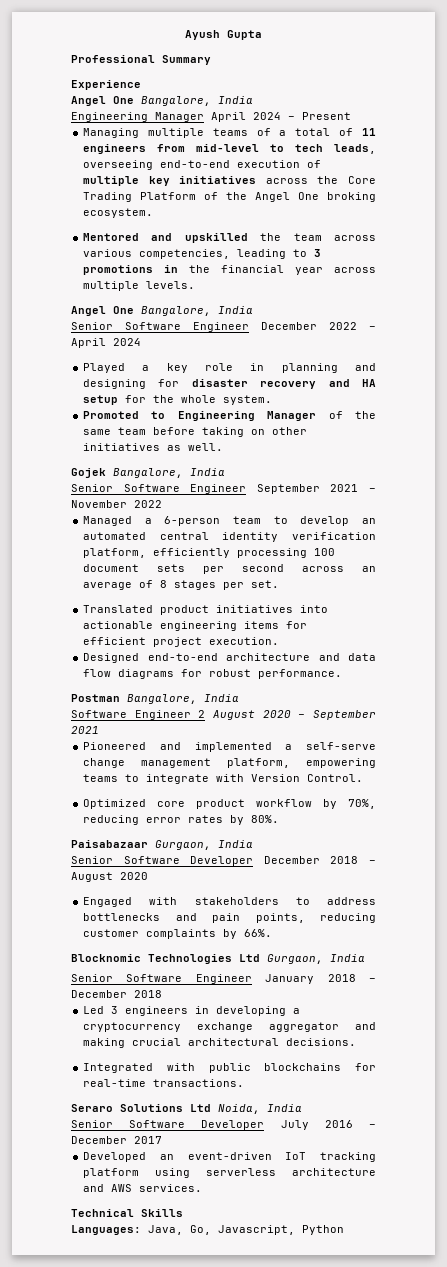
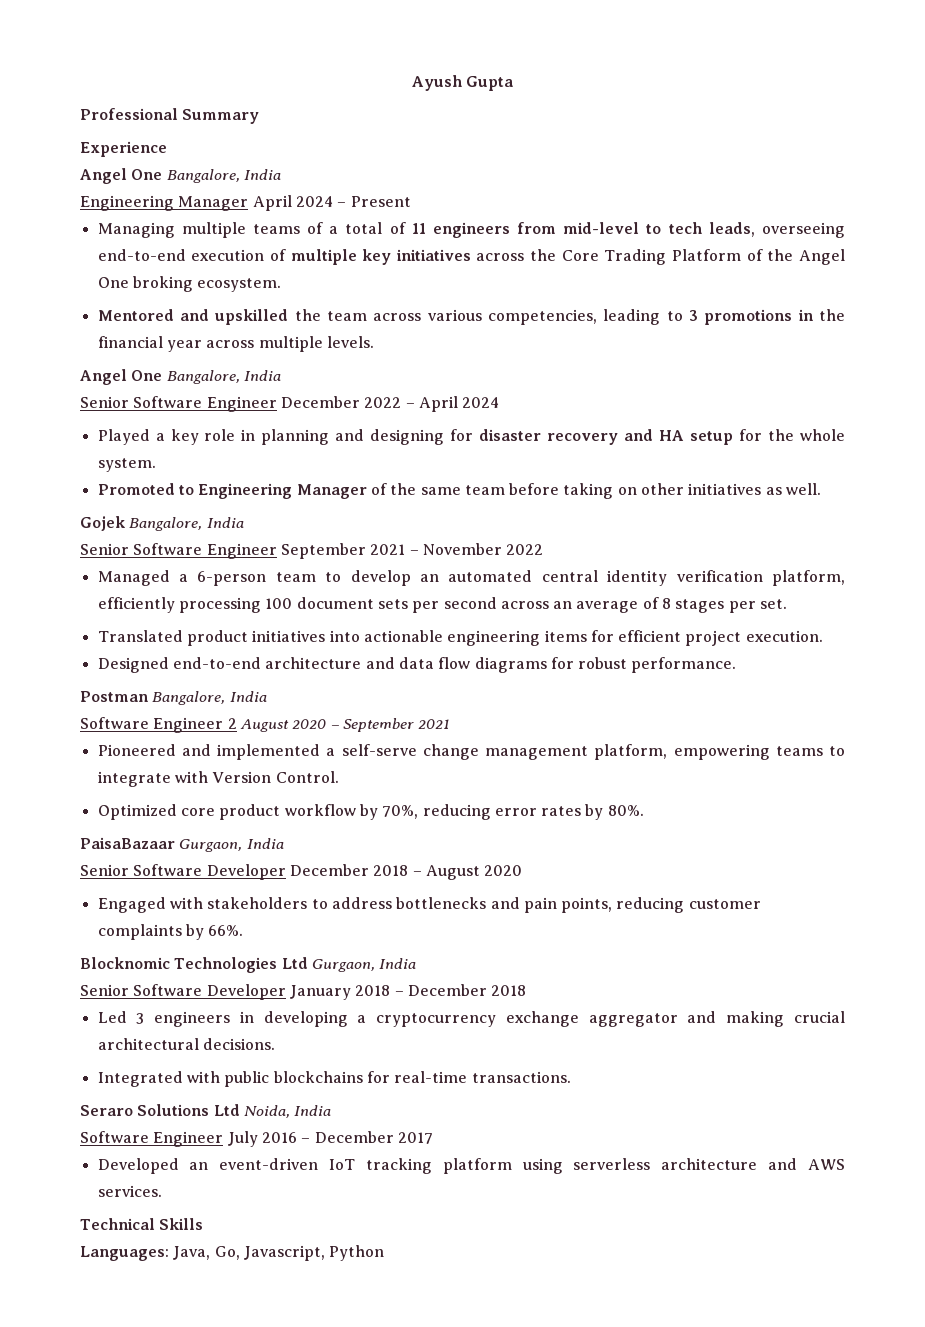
- Paisabazaar Gurgaon, India
+ PaisaBazaar Gurgaon, India
- Senior Software Engineer January 2018 – December 2018
+ Senior Software Developer January 2018 – December 2018
- Senior Software Developer July 2016 – December 2017
+ Software Engineer July 2016 – December 2017

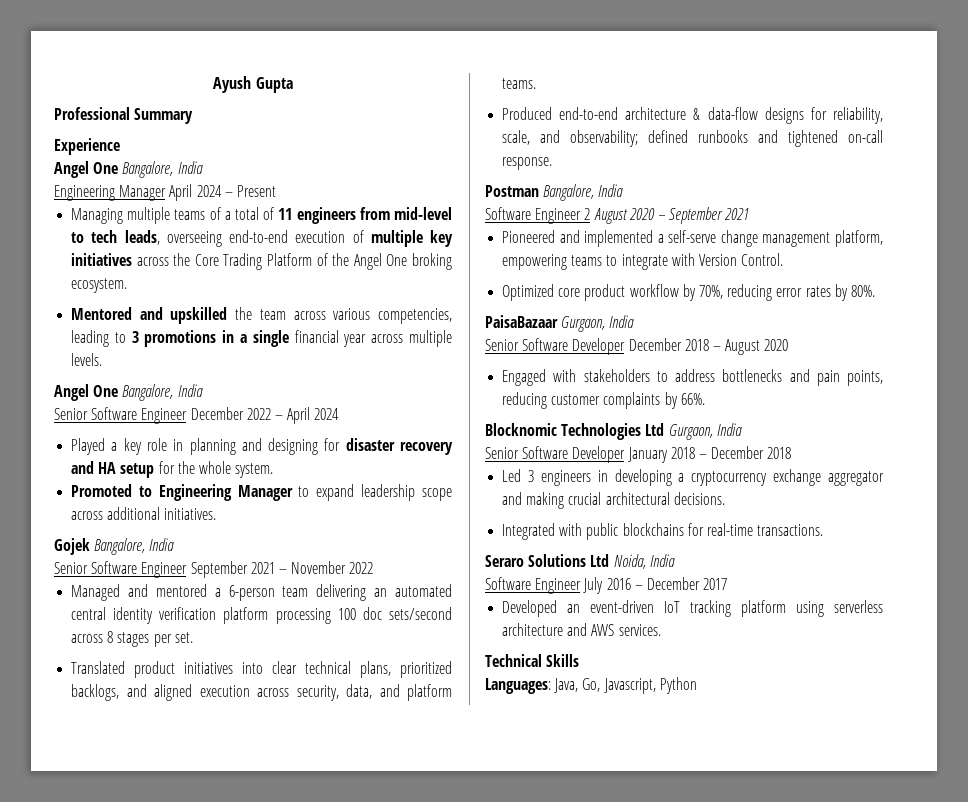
- Mentored and upskilled the team across various competencies, leading to 3 promotions in the financial year across multiple levels.
+ Mentored and upskilled the team across various competencies, leading to 3 promotions in a single financial year across multiple levels.
- Promoted to Engineering Manager of the same team before taking on other initiatives as well.
+ Promoted to Engineering Manager to expand leadership scope across additional initiatives.
- Managed a 6-person team to develop an automated central identity verification platform, efficiently processing 100 document sets per second across an average of 8 stages per set.
+ Managed and mentored a 6-person team delivering an automated central identity verification platform processing 100 doc sets/second across 8 stages per set.
- Translated product initiatives into actionable engineering items for efficient project execution.
- Designed end-to-end architecture and data flow diagrams for robust performance.
+ Translated product initiatives into clear technical plans, prioritized backlogs, and aligned execution across security, data, and platform teams.
+ Produced end-to-end architecture & data-flow designs for reliability, scale, and observability; defined runbooks and tightened on-call response.

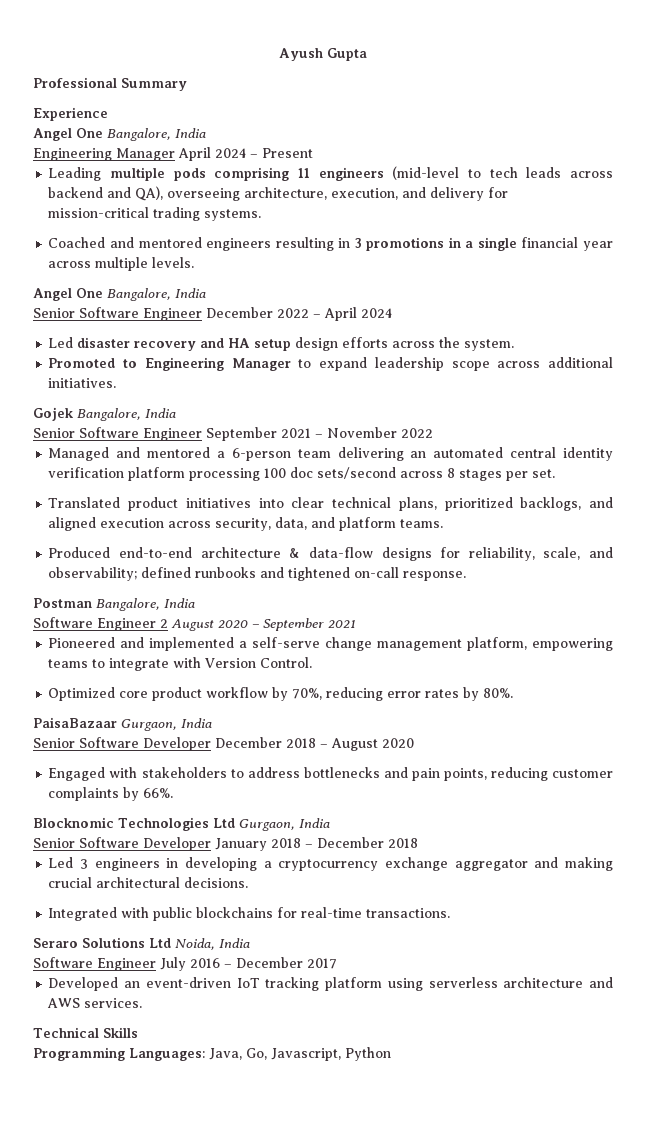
- Managing multiple teams of a total of 11 engineers from mid-level to tech leads, overseeing end-to-end execution of multiple key initiatives across the Core Trading Platform of the Angel One broking ecosystem.
- Mentored and upskilled the team across various competencies, leading to 3 promotions in a single financial year across multiple levels.
+ Leading multiple pods comprising 11 engineers (mid-level to tech leads across backend and QA), overseeing architecture, execution, and delivery for mission-critical trading systems.
+ Coached and mentored engineers resulting in 3 promotions in a single financial year across multiple levels.
- Played a key role in planning and designing for disaster recovery and HA setup for the whole system.
+ Led disaster recovery and HA setup design efforts across the system.
- Languages: Java, Go, Javascript, Python
+ Programming Languages: Java, Go, Javascript, Python

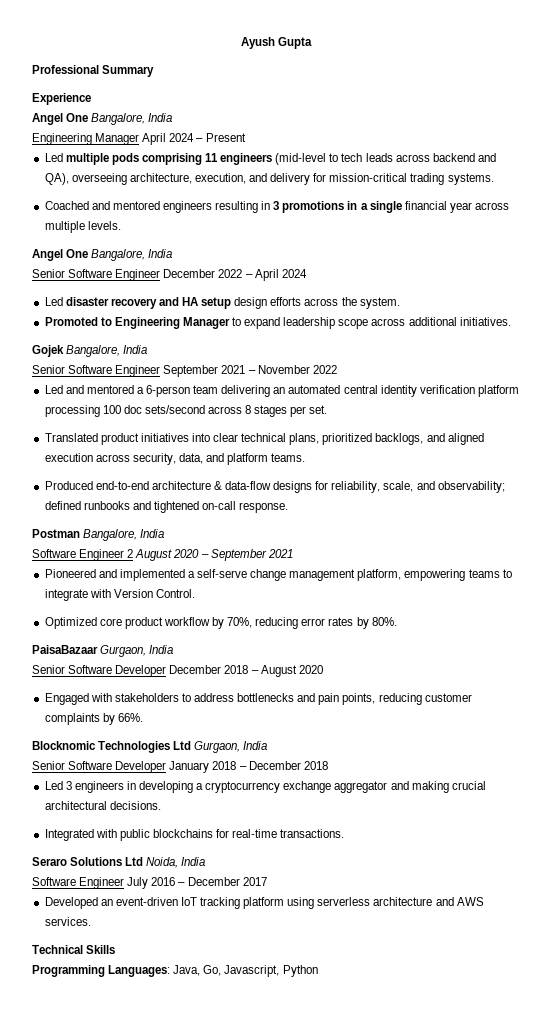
- Leading multiple pods comprising 11 engineers (mid-level to tech leads across backend and QA), overseeing architecture, execution, and delivery for mission-critical trading systems.
+ Led multiple pods comprising 11 engineers (mid-level to tech leads across backend and QA), overseeing architecture, execution, and delivery for mission-critical trading systems.
- Managed and mentored a 6-person team delivering an automated central identity verification platform processing 100 doc sets/second across 8 stages per set.
+ Led and mentored a 6-person team delivering an automated central identity verification platform processing 100 doc sets/second across 8 stages per set.

